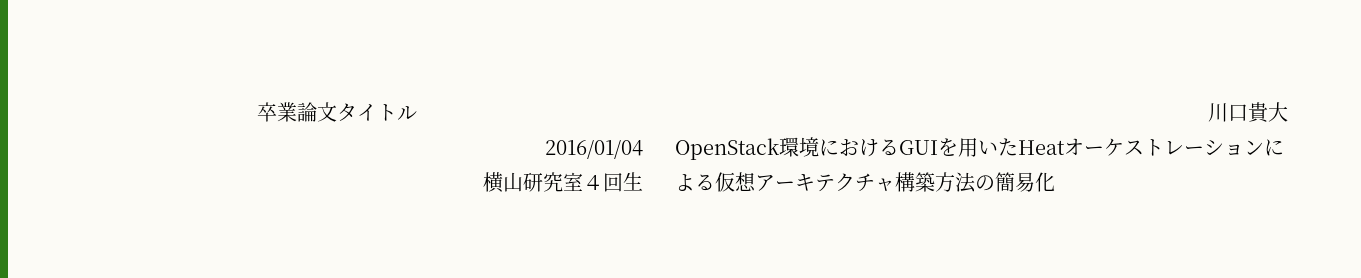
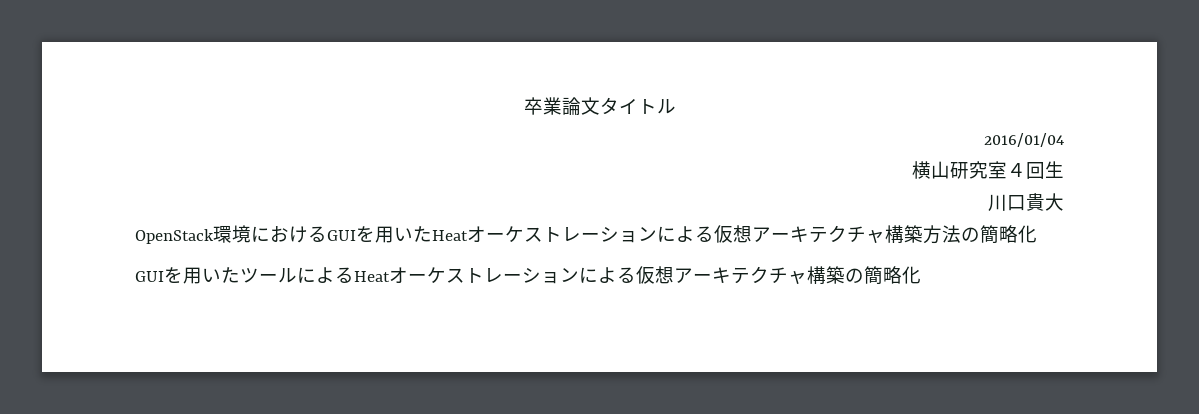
- OpenStack環境におけるGUIを用いたHeatオーケストレーションによる仮想アーキテクチャ構築方法の簡易化
+ OpenStack環境におけるGUIを用いたHeatオーケストレーションによる仮想アーキテクチャ構築方法の簡略化
+ GUIを用いたツールによるHeatオーケストレーションによる仮想アーキテクチャ構築の簡略化

